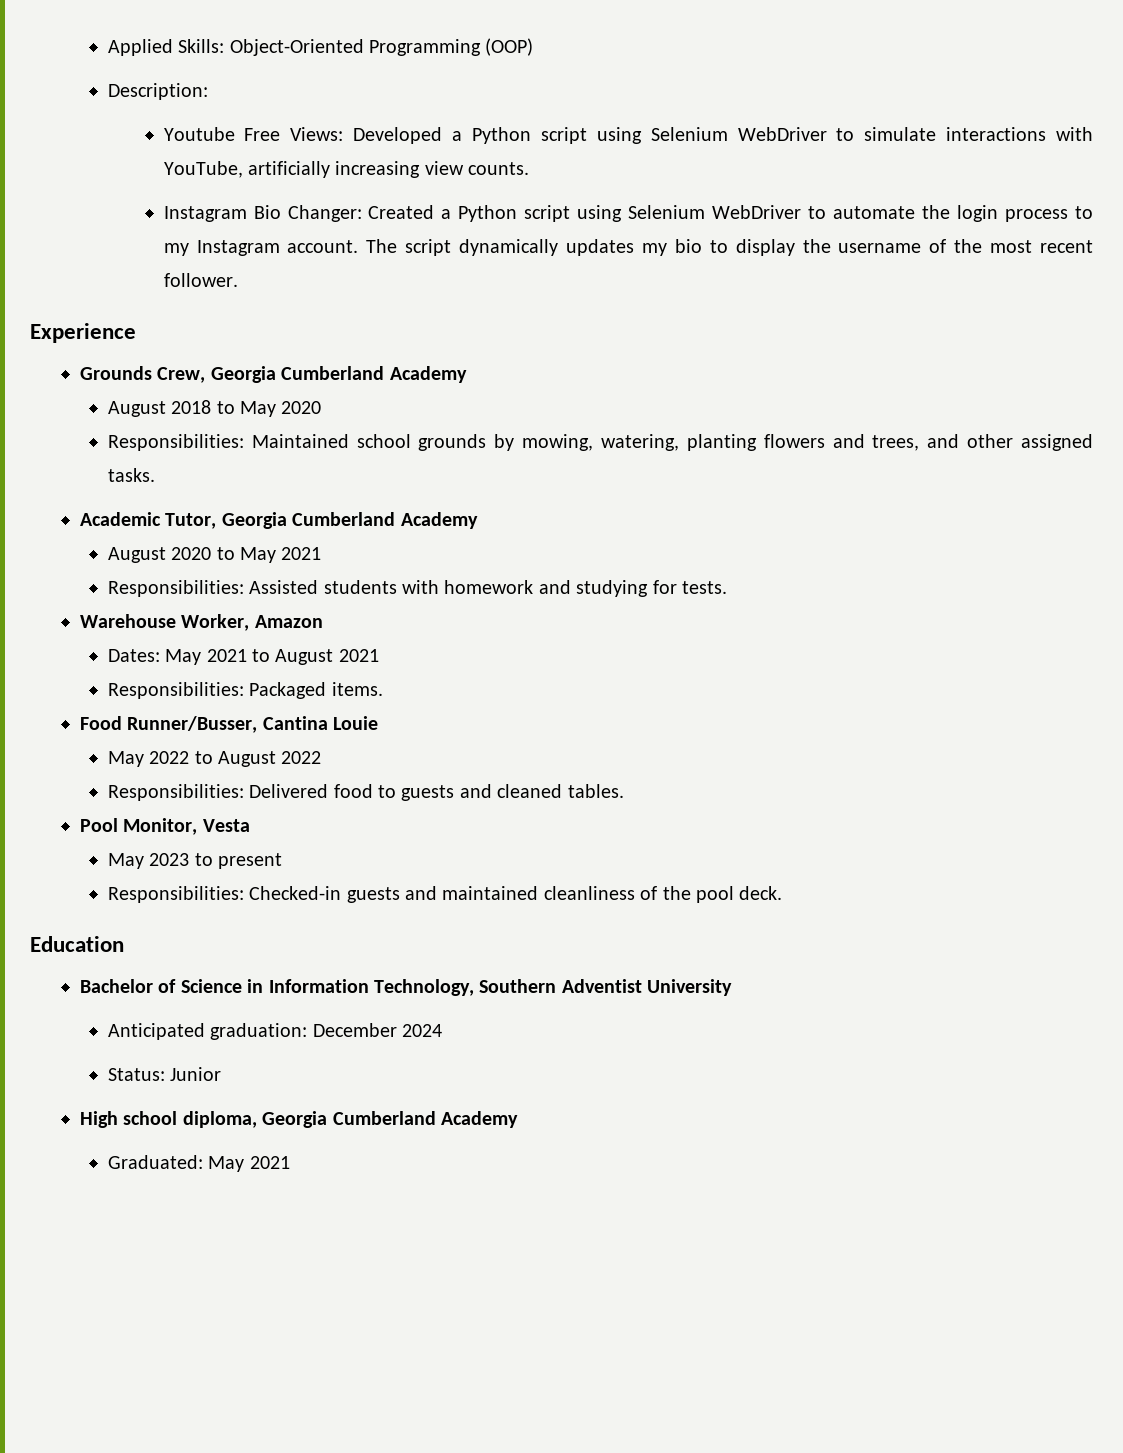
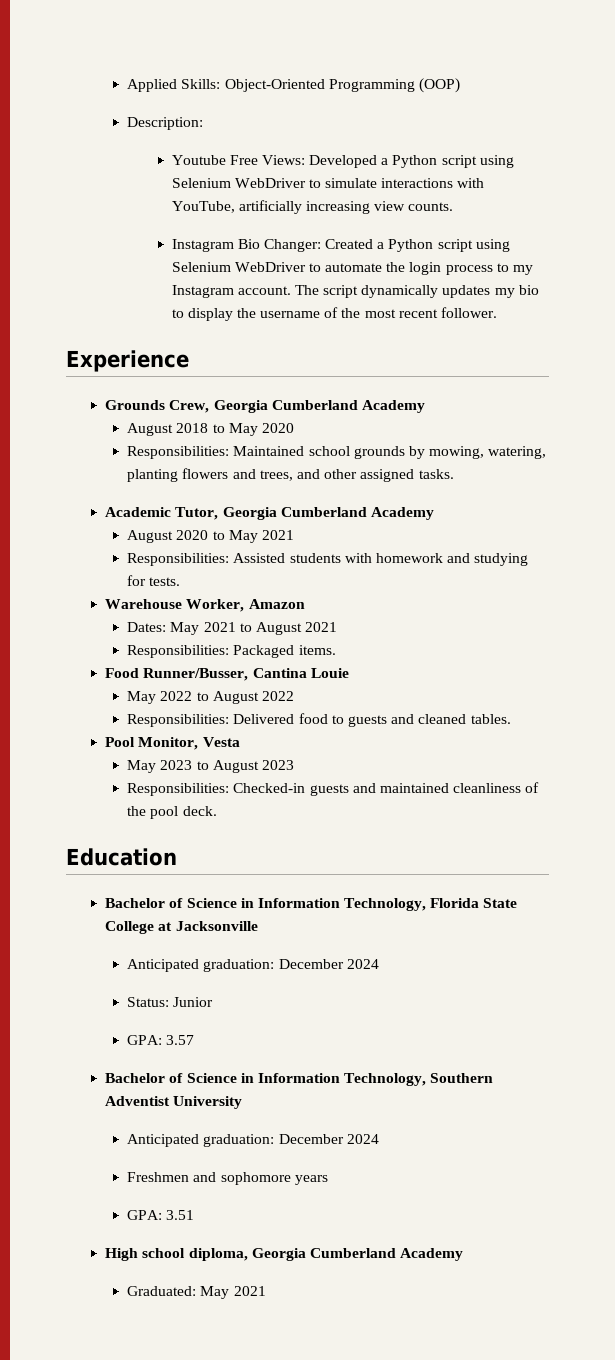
- May 2023 to present
+ May 2023 to August 2023
+ Bachelor of Science in Information Technology, Florida State College at Jacksonville
+ Anticipated graduation: December 2024
+ Status: Junior
+ GPA: 3.57
- Status: Junior
+ Freshmen and sophomore years
+ GPA: 3.51

